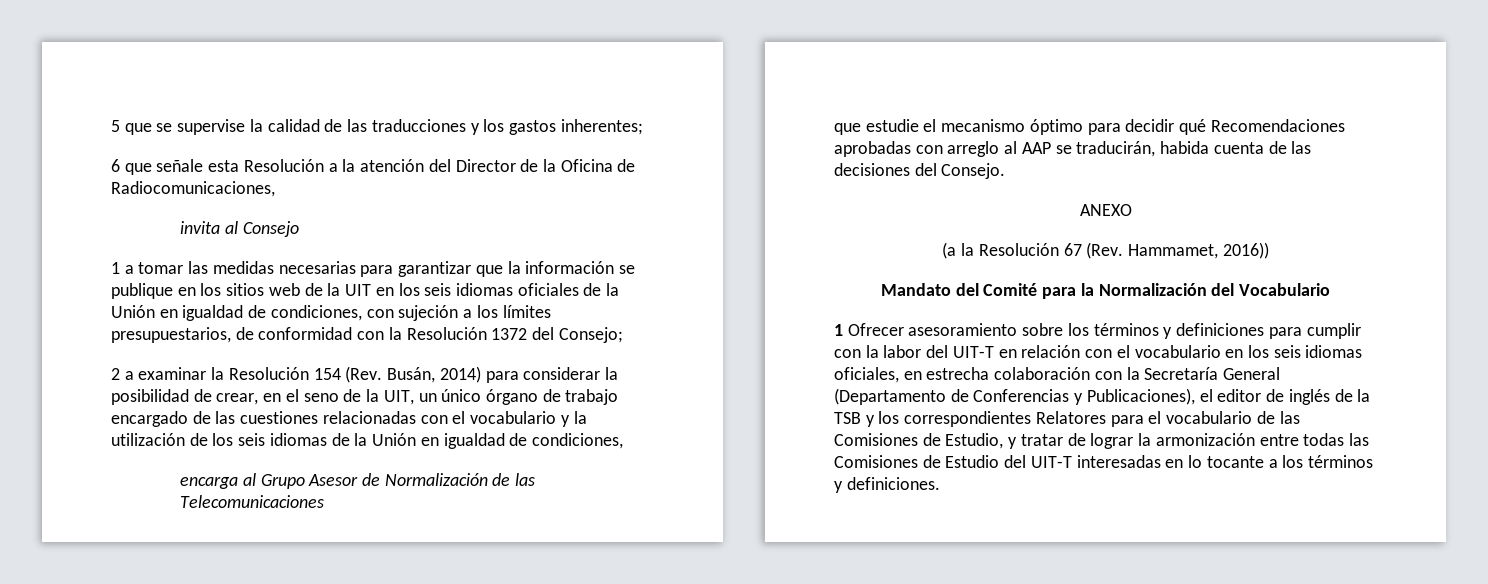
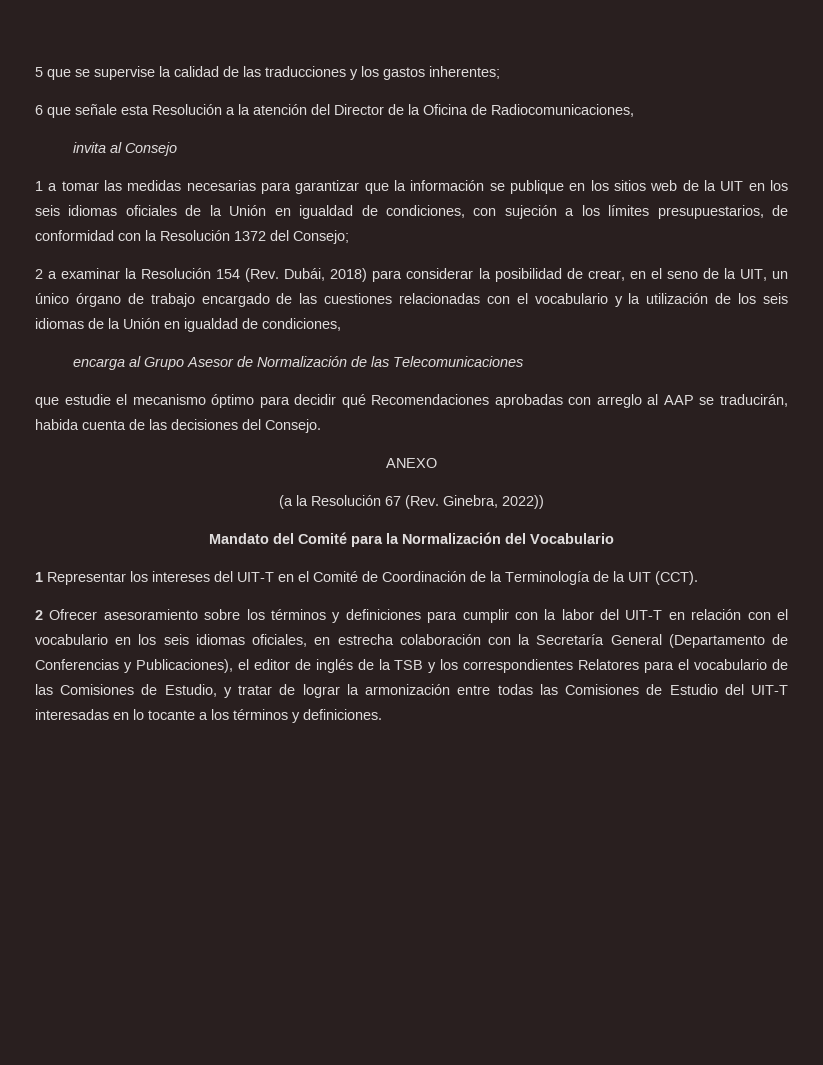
- 2 a examinar la Resolución 154 (Rev. Busán, 2014) para considerar la posibilidad de crear, en el seno de la UIT, un único órgano de trabajo encargado de las cuestiones relacionadas con el vocabulario y la utilización de los seis idiomas de la Unión en igualdad de condiciones,
+ 2 a examinar la Resolución 154 (Rev. Dubái, 2018) para considerar la posibilidad de crear, en el seno de la UIT, un único órgano de trabajo encargado de las cuestiones relacionadas con el vocabulario y la utilización de los seis idiomas de la Unión en igualdad de condiciones,
- (a la Resolución 67 (Rev. Hammamet, 2016))
+ (a la Resolución 67 (Rev. Ginebra, 2022))
- 1 Ofrecer asesoramiento sobre los términos y definiciones para cumplir con la labor del UIT-T en relación con el vocabulario en los seis idiomas oficiales, en estrecha colaboración con la Secretaría General (Departamento de Conferencias y Publicaciones), el editor de inglés de la TSB y los correspondientes Relatores para el vocabulario de las Comisiones de Estudio, y tratar de lograr la armonización entre todas las Comisiones de Estudio del UIT-T interesadas en lo tocante a los términos y definiciones.
+ 1 Representar los intereses del UIT-T en el Comité de Coordinación de la Terminología de la UIT (CCT).
+ 2 Ofrecer asesoramiento sobre los términos y definiciones para cumplir con la labor del UIT-T en relación con el vocabulario en los seis idiomas oficiales, en estrecha colaboración con la Secretaría General (Departamento de Conferencias y Publicaciones), el editor de inglés de la TSB y los correspondientes Relatores para el vocabulario de las Comisiones de Estudio, y tratar de lograr la armonización entre todas las Comisiones de Estudio del UIT-T interesadas en lo tocante a los términos y definiciones.

